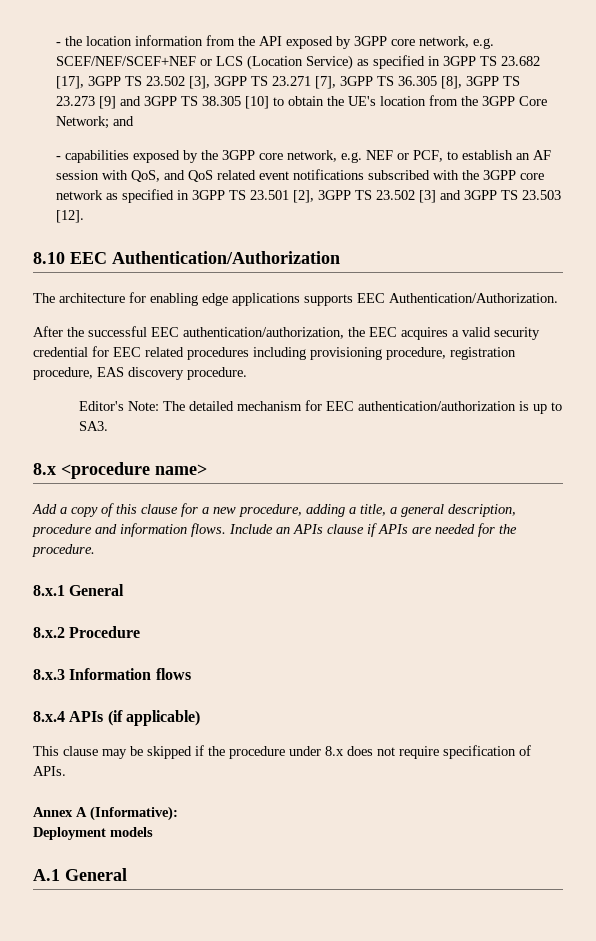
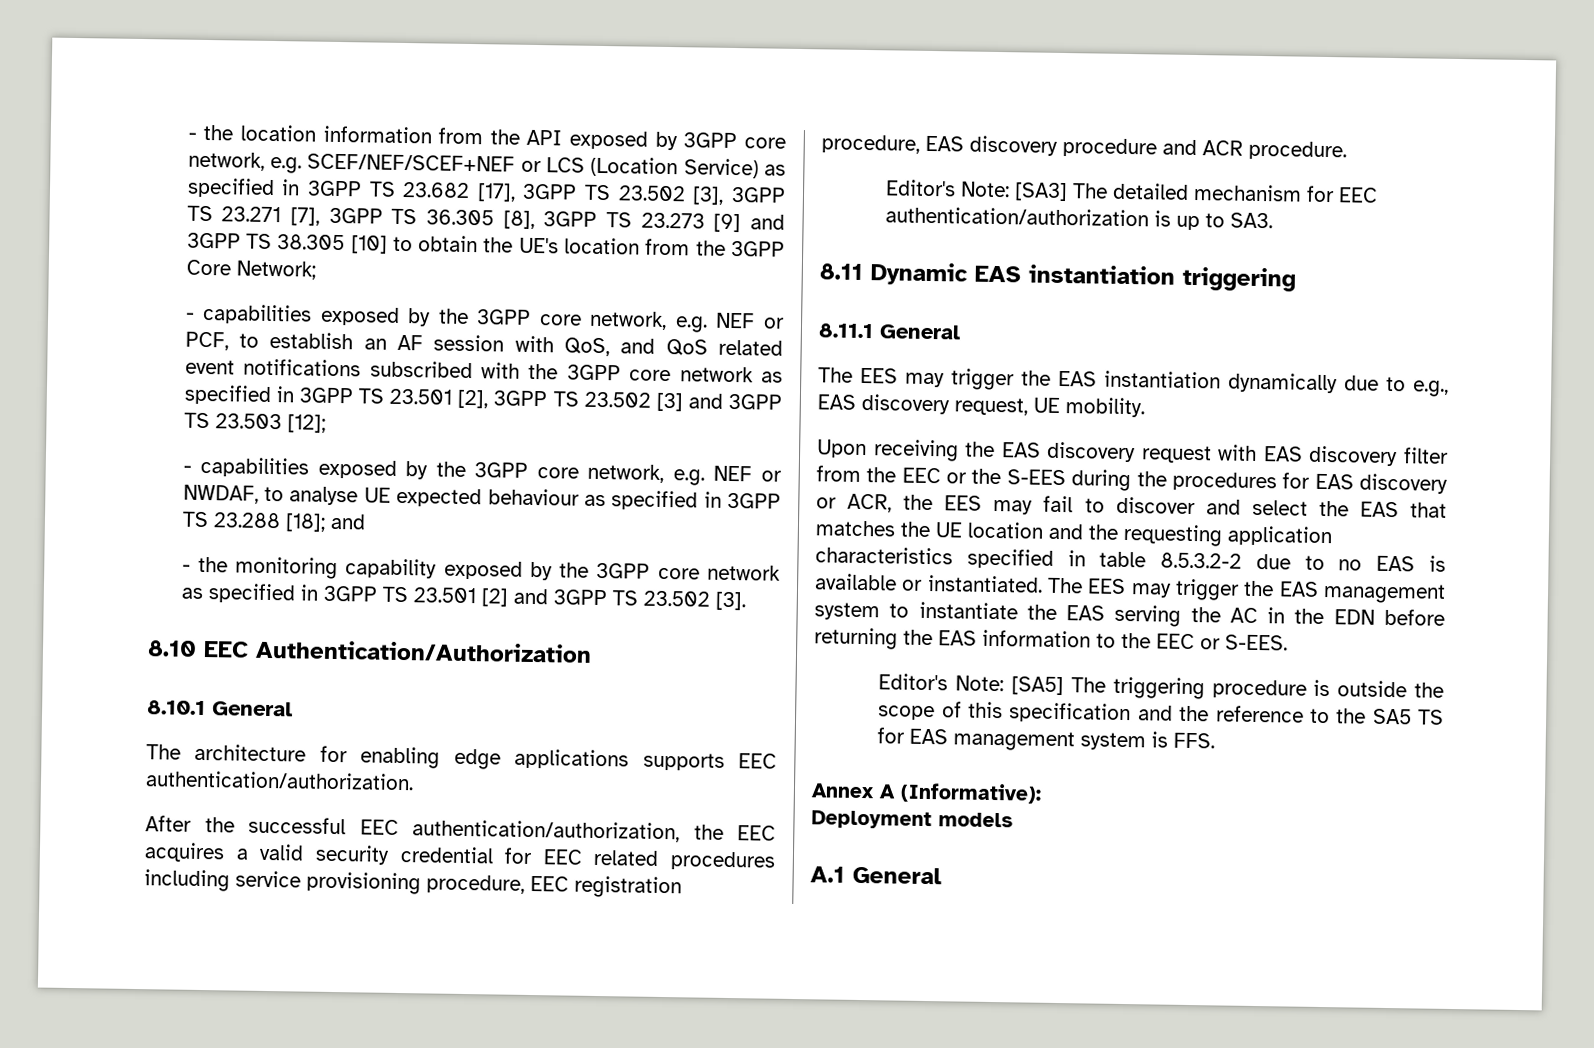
- - the location information from the API exposed by 3GPP core network, e.g. SCEF/NEF/SCEF+NEF or LCS (Location Service) as specified in 3GPP TS 23.682 [17], 3GPP TS 23.502 [3], 3GPP TS 23.271 [7], 3GPP TS 36.305 [8], 3GPP TS 23.273 [9] and 3GPP TS 38.305 [10] to obtain the UE's location from the 3GPP Core Network; and
+ - the location information from the API exposed by 3GPP core network, e.g. SCEF/NEF/SCEF+NEF or LCS (Location Service) as specified in 3GPP TS 23.682 [17], 3GPP TS 23.502 [3], 3GPP TS 23.271 [7], 3GPP TS 36.305 [8], 3GPP TS 23.273 [9] and 3GPP TS 38.305 [10] to obtain the UE's location from the 3GPP Core Network;
- - capabilities exposed by the 3GPP core network, e.g. NEF or PCF, to establish an AF session with QoS, and QoS related event notifications subscribed with the 3GPP core network as specified in 3GPP TS 23.501 [2], 3GPP TS 23.502 [3] and 3GPP TS 23.503 [12].
+ - capabilities exposed by the 3GPP core network, e.g. NEF or PCF, to establish an AF session with QoS, and QoS related event notifications subscribed with the 3GPP core network as specified in 3GPP TS 23.501 [2], 3GPP TS 23.502 [3] and 3GPP TS 23.503 [12];
+ - capabilities exposed by the 3GPP core network, e.g. NEF or NWDAF, to analyse UE expected behaviour as specified in 3GPP TS 23.288 [18]; and
+ - the monitoring capability exposed by the 3GPP core network as specified in 3GPP TS 23.501 [2] and 3GPP TS 23.502 [3].
+ 8.10.1 General
- The architecture for enabling edge applications supports EEC Authentication/Authorization.
+ The architecture for enabling edge applications supports EEC authentication/authorization.
- After the successful EEC authentication/authorization, the EEC acquires a valid security credential for EEC related procedures including provisioning procedure, registration procedure, EAS discovery procedure.
+ After the successful EEC authentication/authorization, the EEC acquires a valid security credential for EEC related procedures including service provisioning procedure, EEC registration procedure, EAS discovery procedure and ACR procedure.
- Editor's Note: The detailed mechanism for EEC authentication/authorization is up to SA3.
+ Editor's Note: [SA3] The detailed mechanism for EEC authentication/authorization is up to SA3.
- 8.x <procedure name>
- Add a copy of this clause for a new procedure, adding a title, a general description, procedure and information flows. Include an APIs clause if APIs are needed for the procedure.
- 8.x.1 General
- 8.x.2 Procedure
- 8.x.3 Information flows
- 8.x.4 APIs (if applicable)
- This clause may be skipped if the procedure under 8.x does not require specification of APIs.
+ 8.11 Dynamic EAS instantiation triggering
+ 8.11.1 General
+ The EES may trigger the EAS instantiation dynamically due to e.g., EAS discovery request, UE mobility.
+ Upon receiving the EAS discovery request with EAS discovery filter from the EEC or the S-EES during the procedures for EAS discovery or ACR, the EES may fail to discover and select the EAS that matches the UE location and the requesting application characteristics specified in table 8.5.3.2-2 due to no EAS is available or instantiated. The EES may trigger the EAS management system to instantiate the EAS serving the AC in the EDN before returning the EAS information to the EEC or S-EES.
+ Editor's Note: [SA5] The triggering procedure is outside the scope of this specification and the reference to the SA5 TS for EAS management system is FFS.

